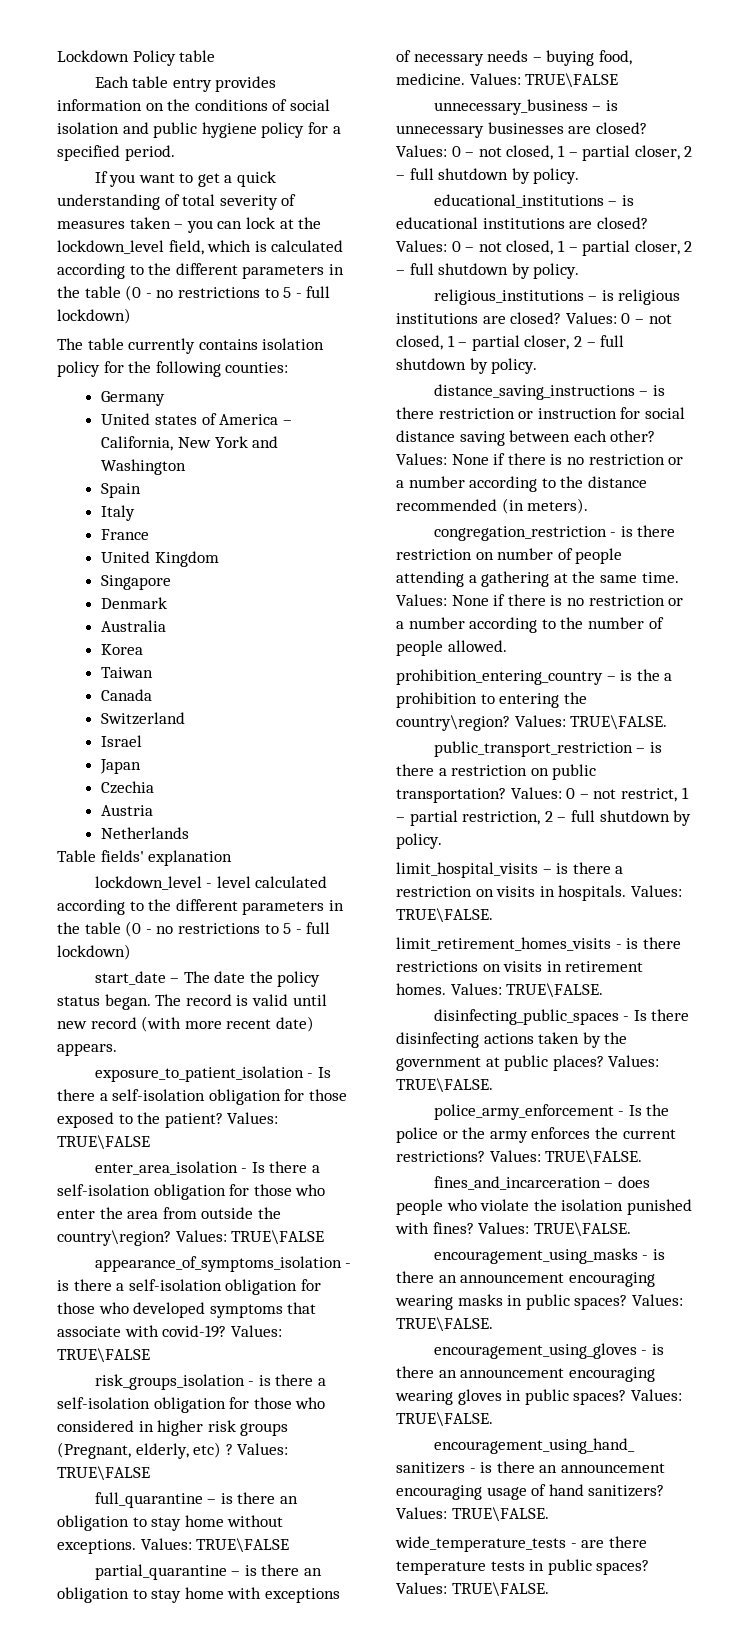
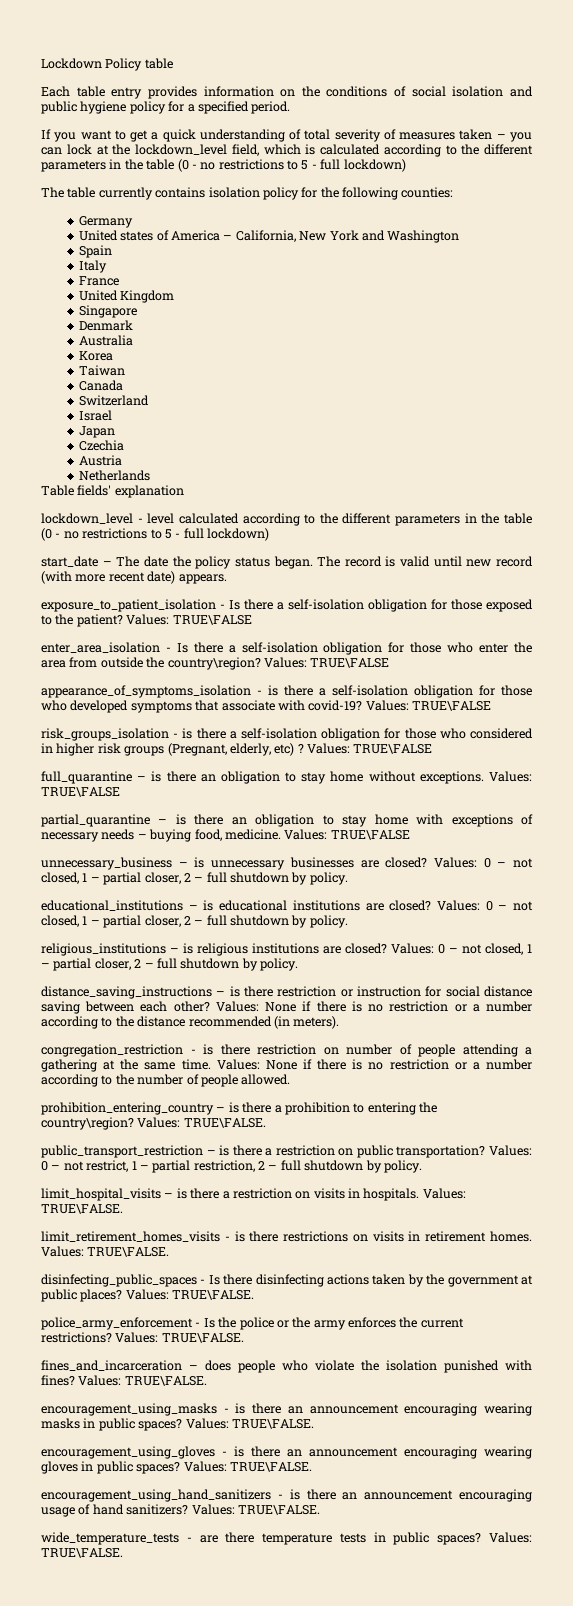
- prohibition_entering_country – is the a prohibition to entering the country\region?
+ prohibition_entering_country – is there a prohibition to entering the country\region?

